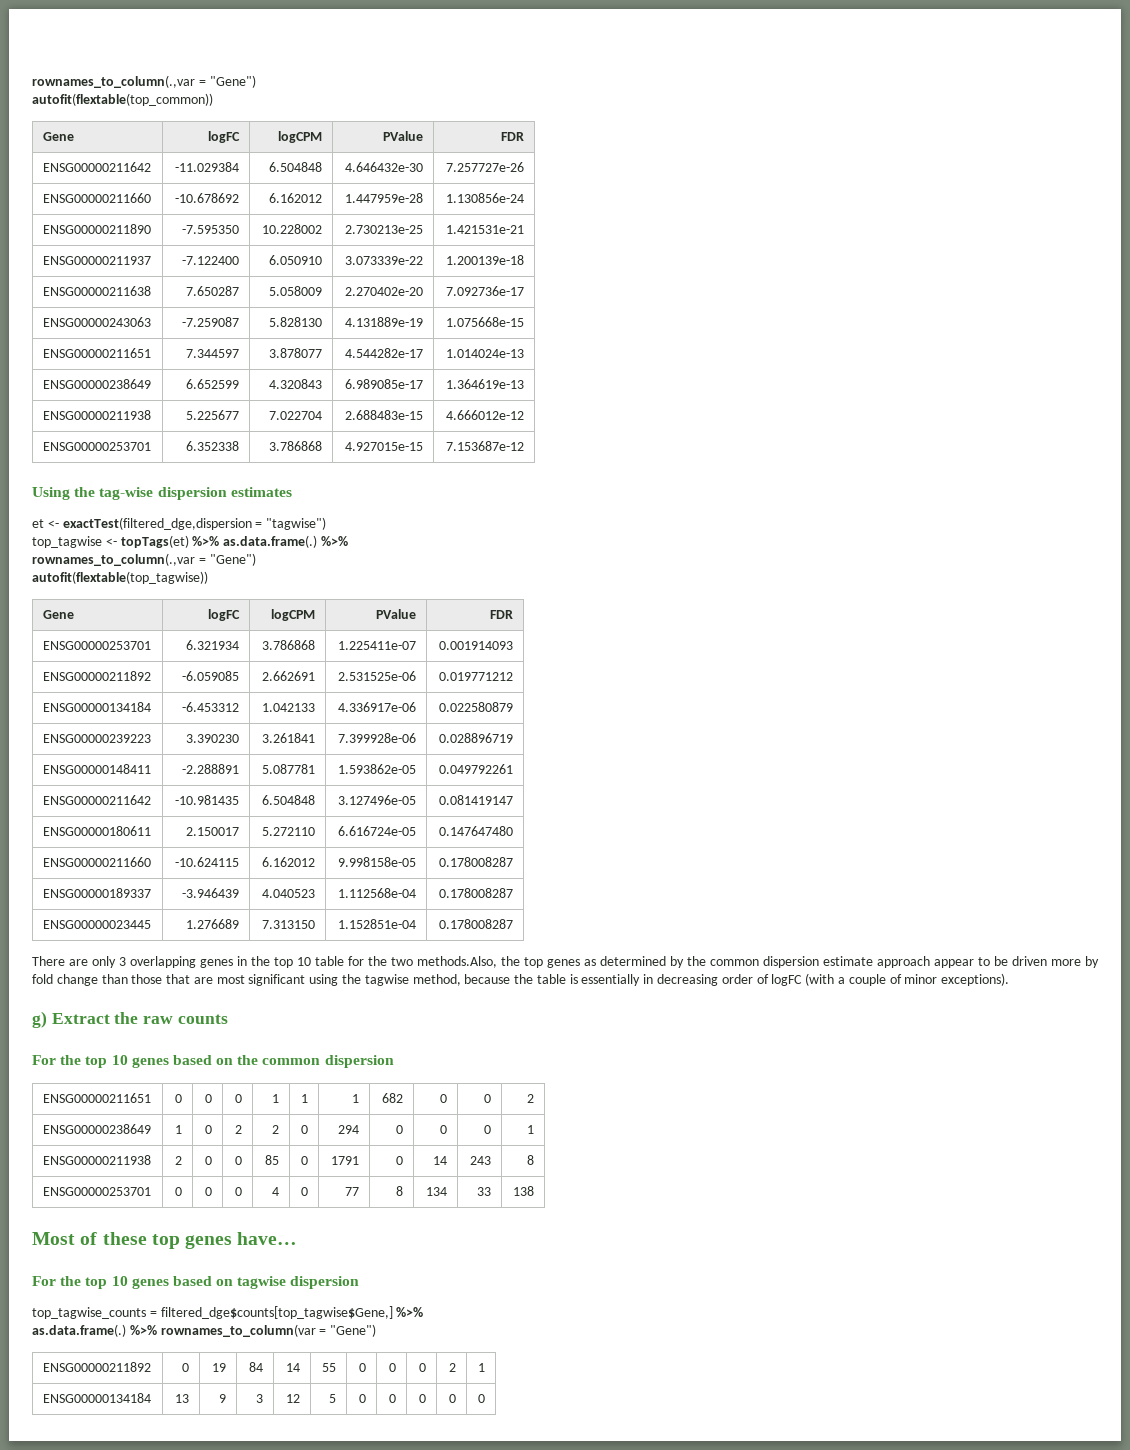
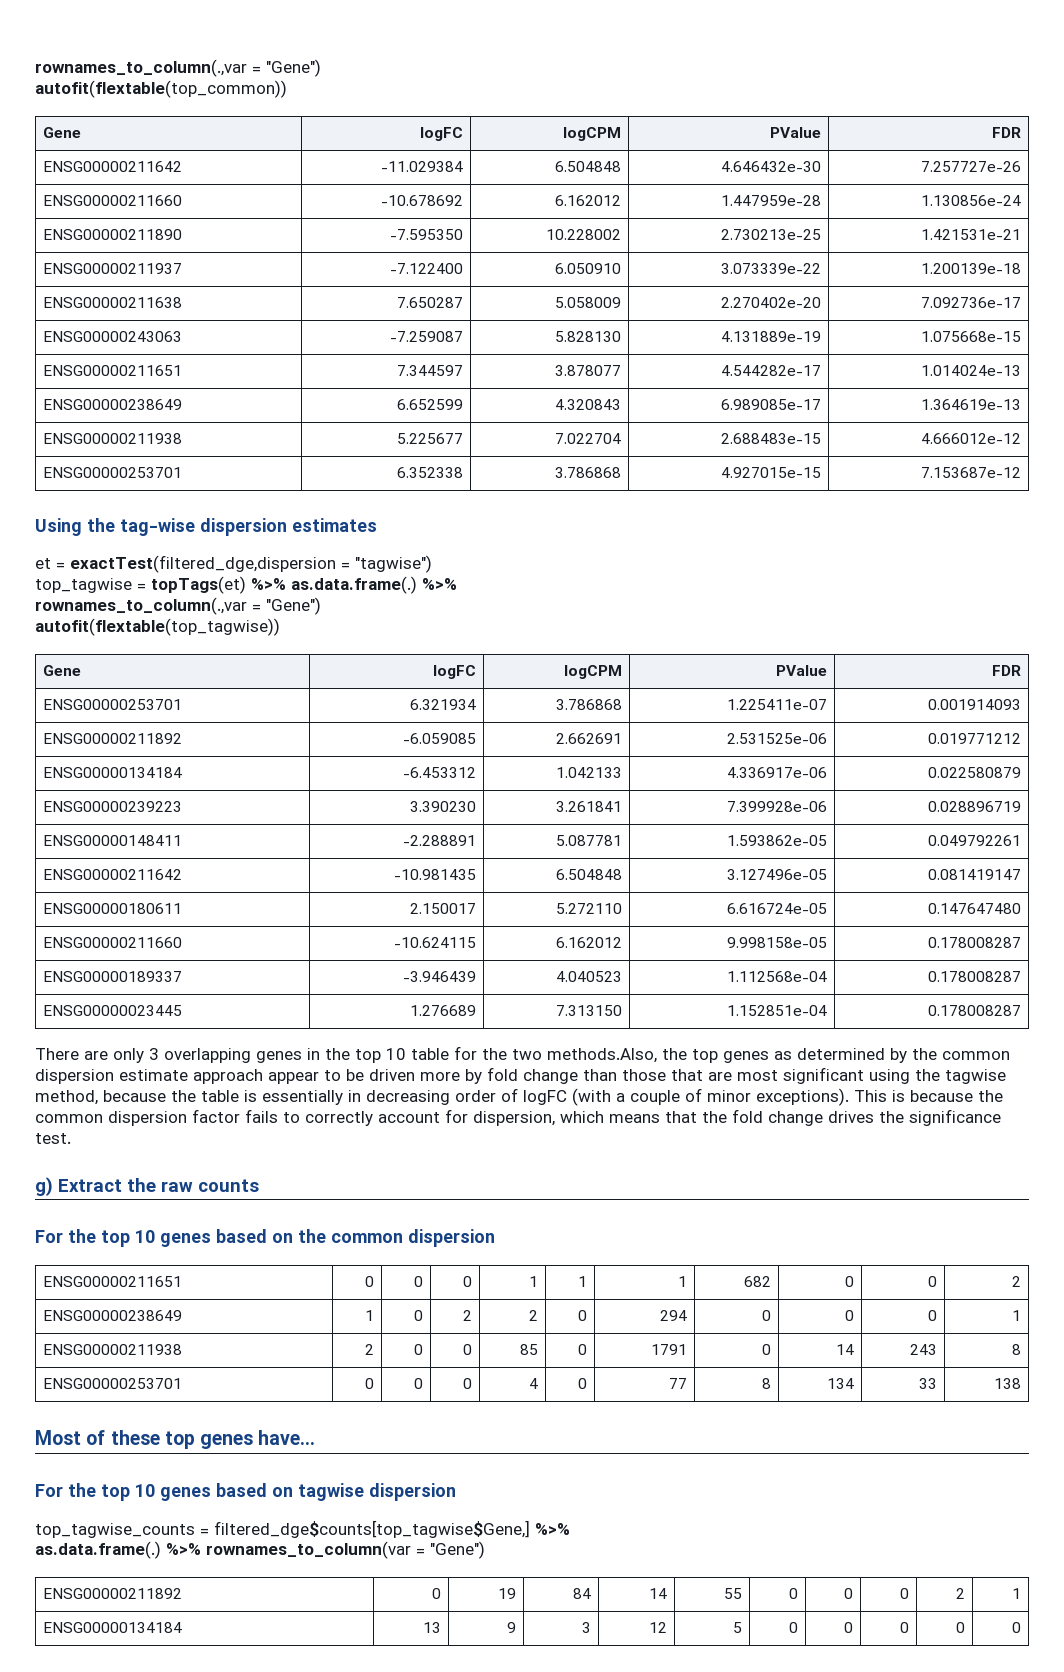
- et <- exactTest(filtered_dge,dispersion = "tagwise")
+ et = exactTest(filtered_dge,dispersion = "tagwise")
- top_tagwise <- topTags(et) %>% as.data.frame(.) %>%
+ top_tagwise = topTags(et) %>% as.data.frame(.) %>%
+ This is because the common dispersion factor fails to correctly account for dispersion, which means that the fold change drives the significance test.

